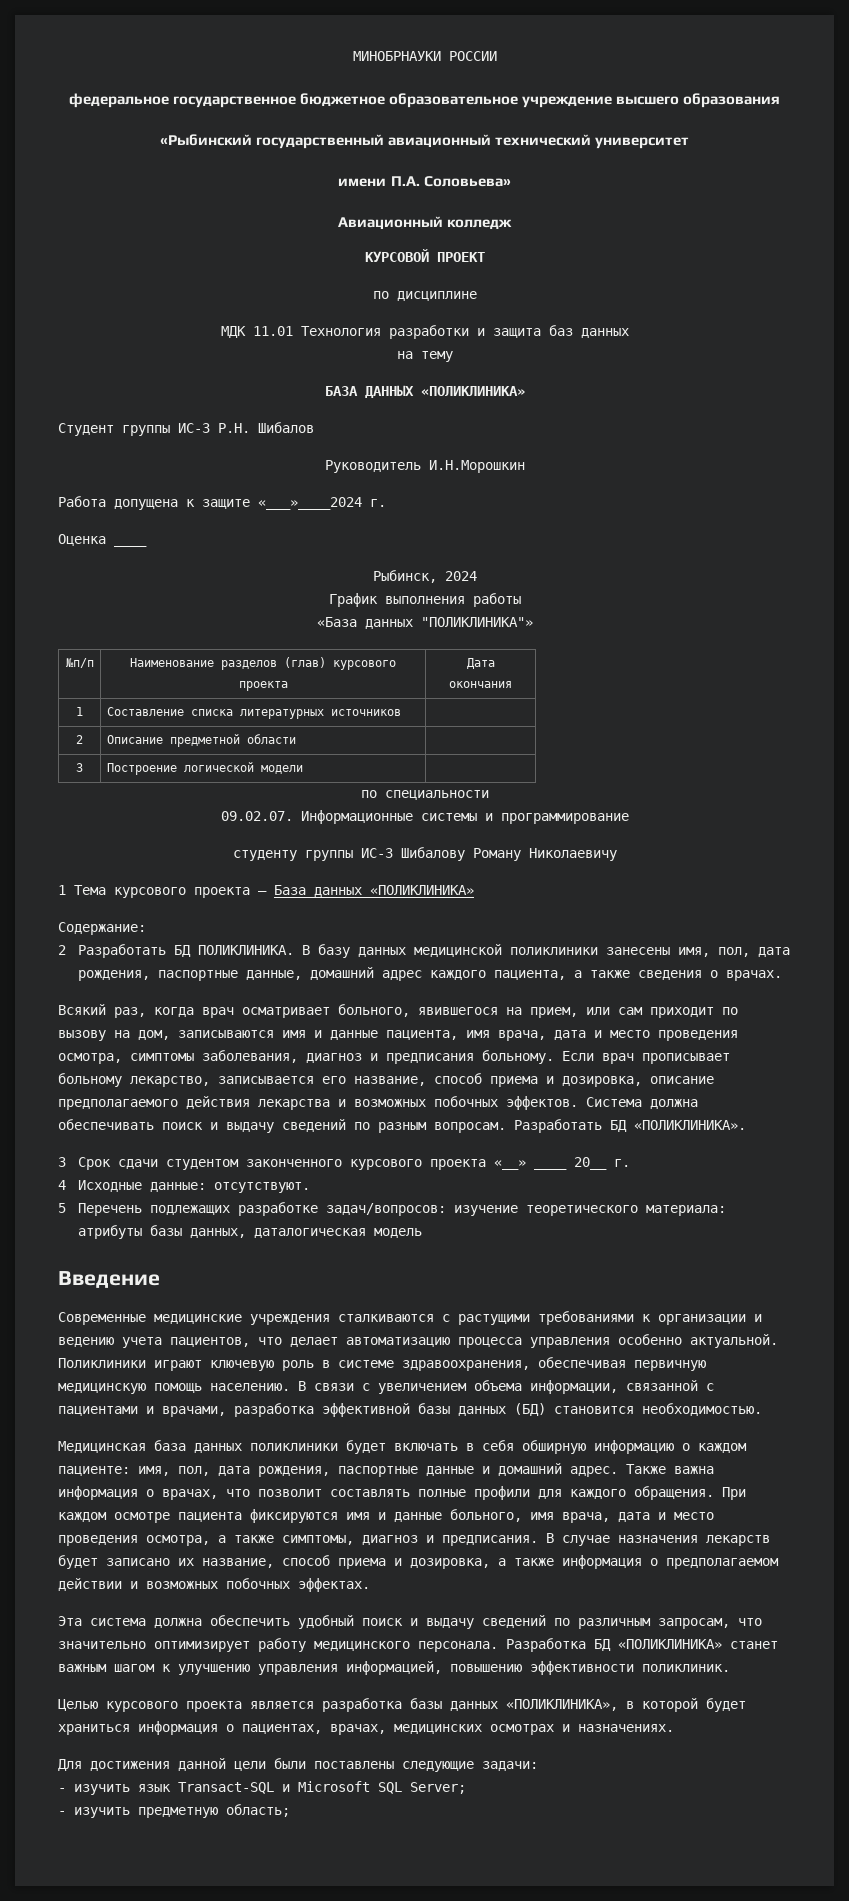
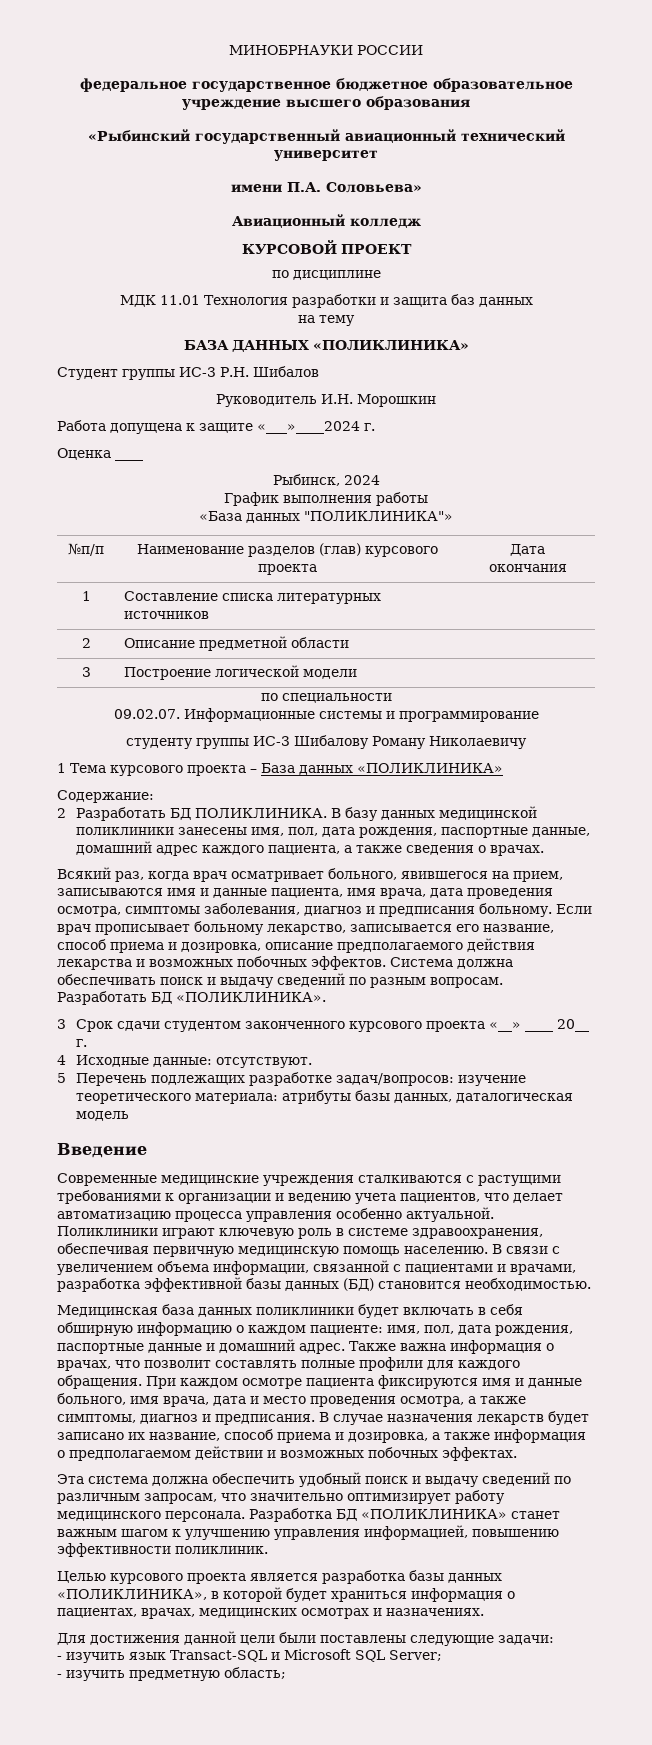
- Руководитель И.Н.Морошкин
+ Руководитель И.Н. Морошкин
- Всякий раз, когда врач осматривает больного, явившегося на прием, или сам приходит по вызову на дом, записываются имя и данные пациента, имя врача, дата и место проведения осмотра, симптомы заболевания, диагноз и предписания больному.
+ Всякий раз, когда врач осматривает больного, явившегося на прием, записываются имя и данные пациента, имя врача, дата проведения осмотра, симптомы заболевания, диагноз и предписания больному.

